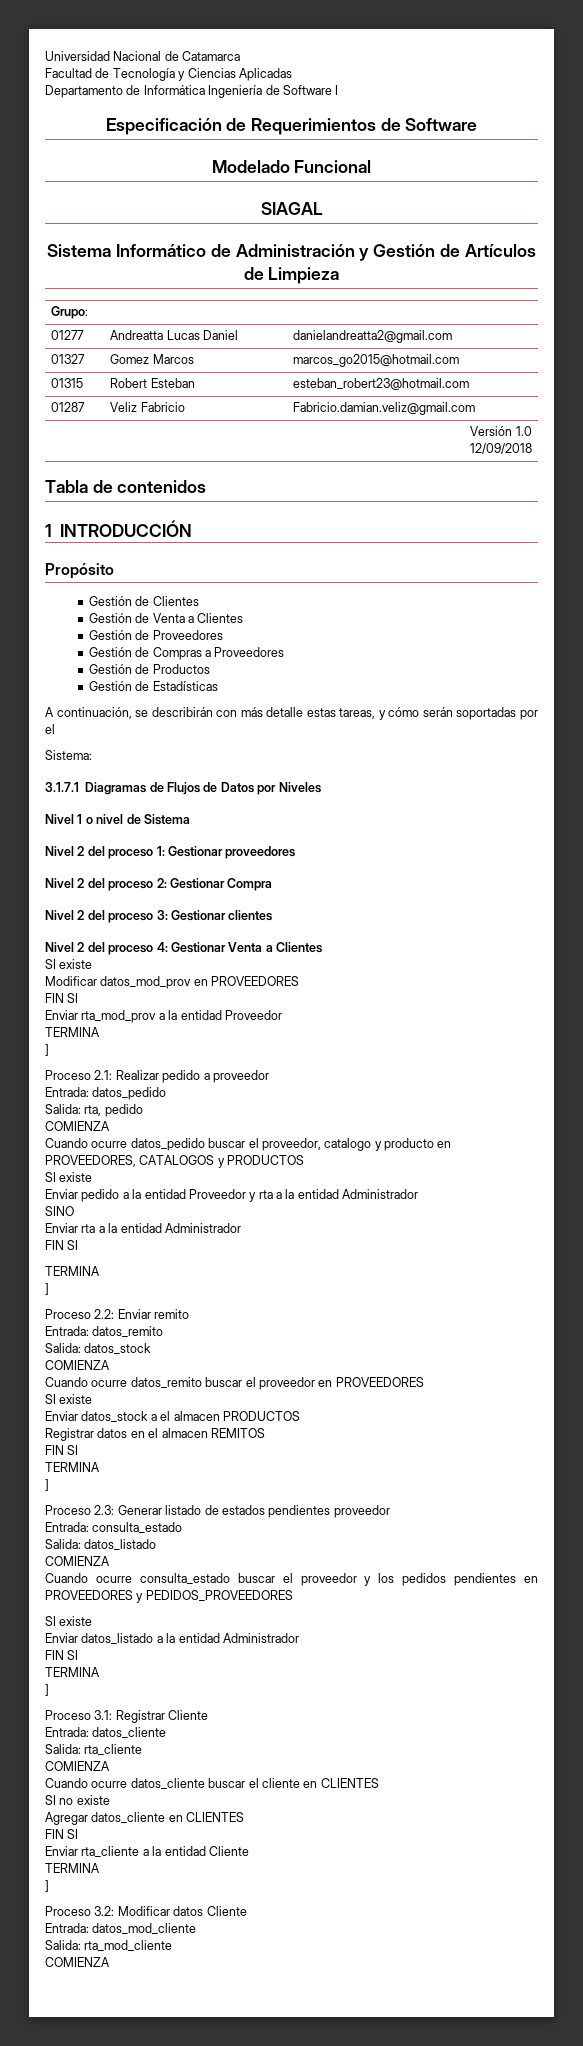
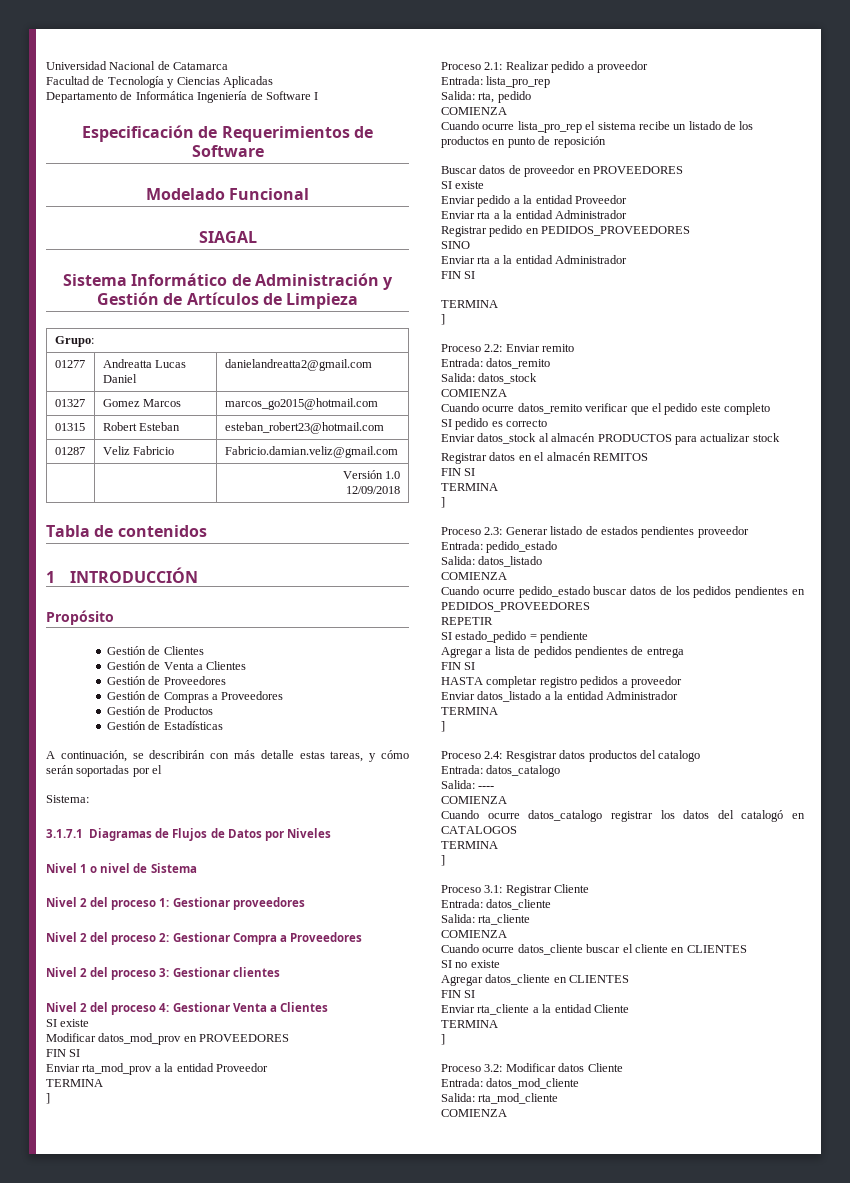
- Nivel 2 del proceso 2: Gestionar Compra
+ Nivel 2 del proceso 2: Gestionar Compra a Proveedores
- Entrada: datos_pedido
+ Entrada: lista_pro_rep
- Cuando ocurre datos_pedido buscar el proveedor, catalogo y producto en PROVEEDORES, CATALOGOS y PRODUCTOS
+ Cuando ocurre lista_pro_rep el sistema recibe un listado de los productos en punto de reposición
+ Buscar datos de proveedor en PROVEEDORES
- Enviar pedido a la entidad Proveedor y rta a la entidad Administrador
+ Enviar pedido a la entidad Proveedor
+ Enviar rta a la entidad Administrador
+ Registrar pedido en PEDIDOS_PROVEEDORES
- Cuando ocurre datos_remito buscar el proveedor en PROVEEDORES
- SI existe
- Enviar datos_stock a el almacen PRODUCTOS
+ Cuando ocurre datos_remito verificar que el pedido este completo
+ SI pedido es correcto
+ Enviar datos_stock al almacén PRODUCTOS para actualizar stock
- Registrar datos en el almacen REMITOS
+ Registrar datos en el almacén REMITOS
- Entrada: consulta_estado
+ Entrada: pedido_estado
- Cuando ocurre consulta_estado buscar el proveedor y los pedidos pendientes en PROVEEDORES y PEDIDOS_PROVEEDORES
- SI existe
+ Cuando ocurre pedido_estado buscar datos de los pedidos pendientes en PEDIDOS_PROVEEDORES
+ REPETIR
+ SI estado_pedido = pendiente
+ Agregar a lista de pedidos pendientes de entrega
+ FIN SI
+ HASTA completar registro pedidos a proveedor
  Enviar datos_listado a la entidad Administrador
- FIN SI
+ TERMINA
+ ]
+ Proceso 2.4: Resgistrar datos productos del catalogo
+ Entrada: datos_catalogo
+ Salida: ----
+ COMIENZA
+ Cuando ocurre datos_catalogo registrar los datos del catalogó en CATALOGOS

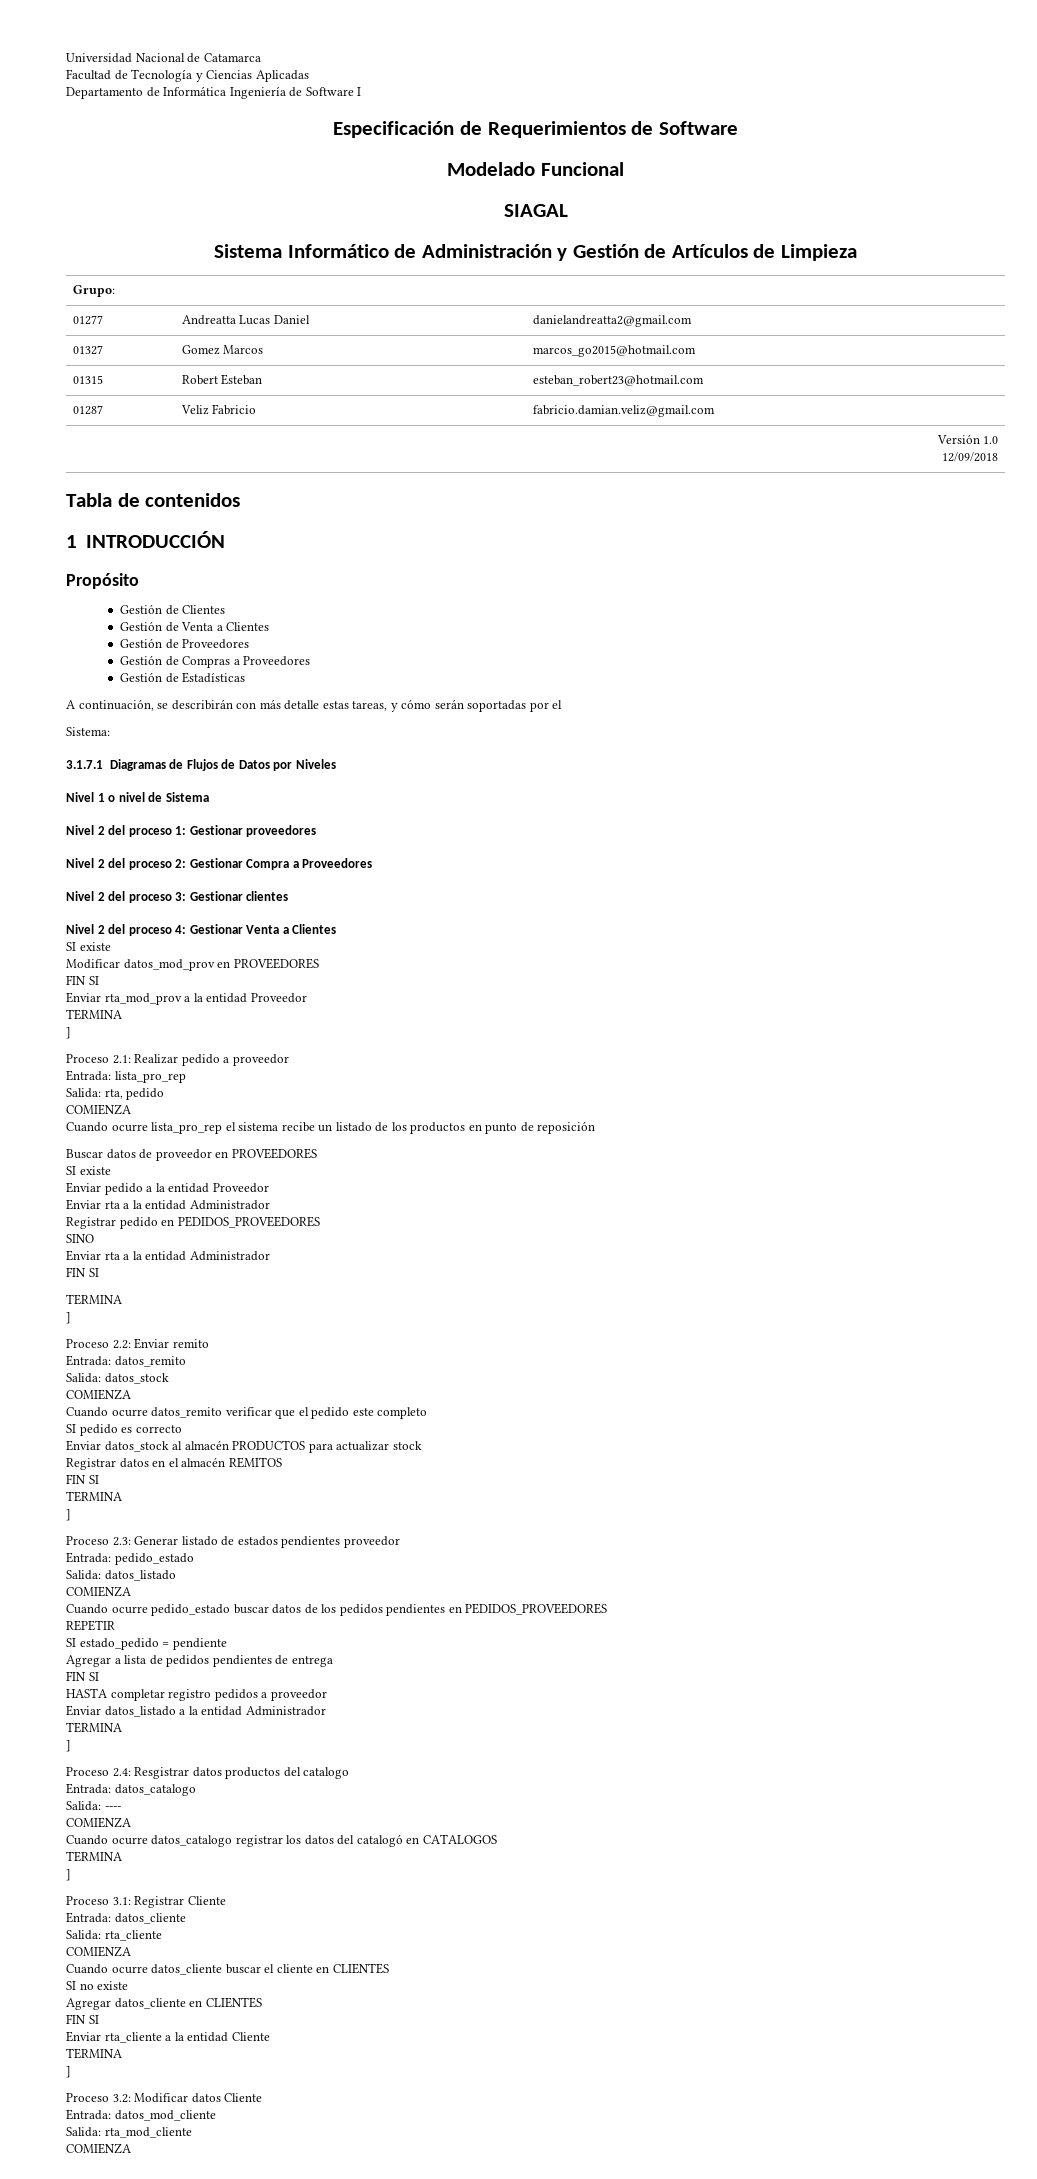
- 01287 | Veliz Fabricio | Fabricio.damian.veliz@gmail.com
+ 01287 | Veliz Fabricio | fabricio.damian.veliz@gmail.com
- Gestión de Productos

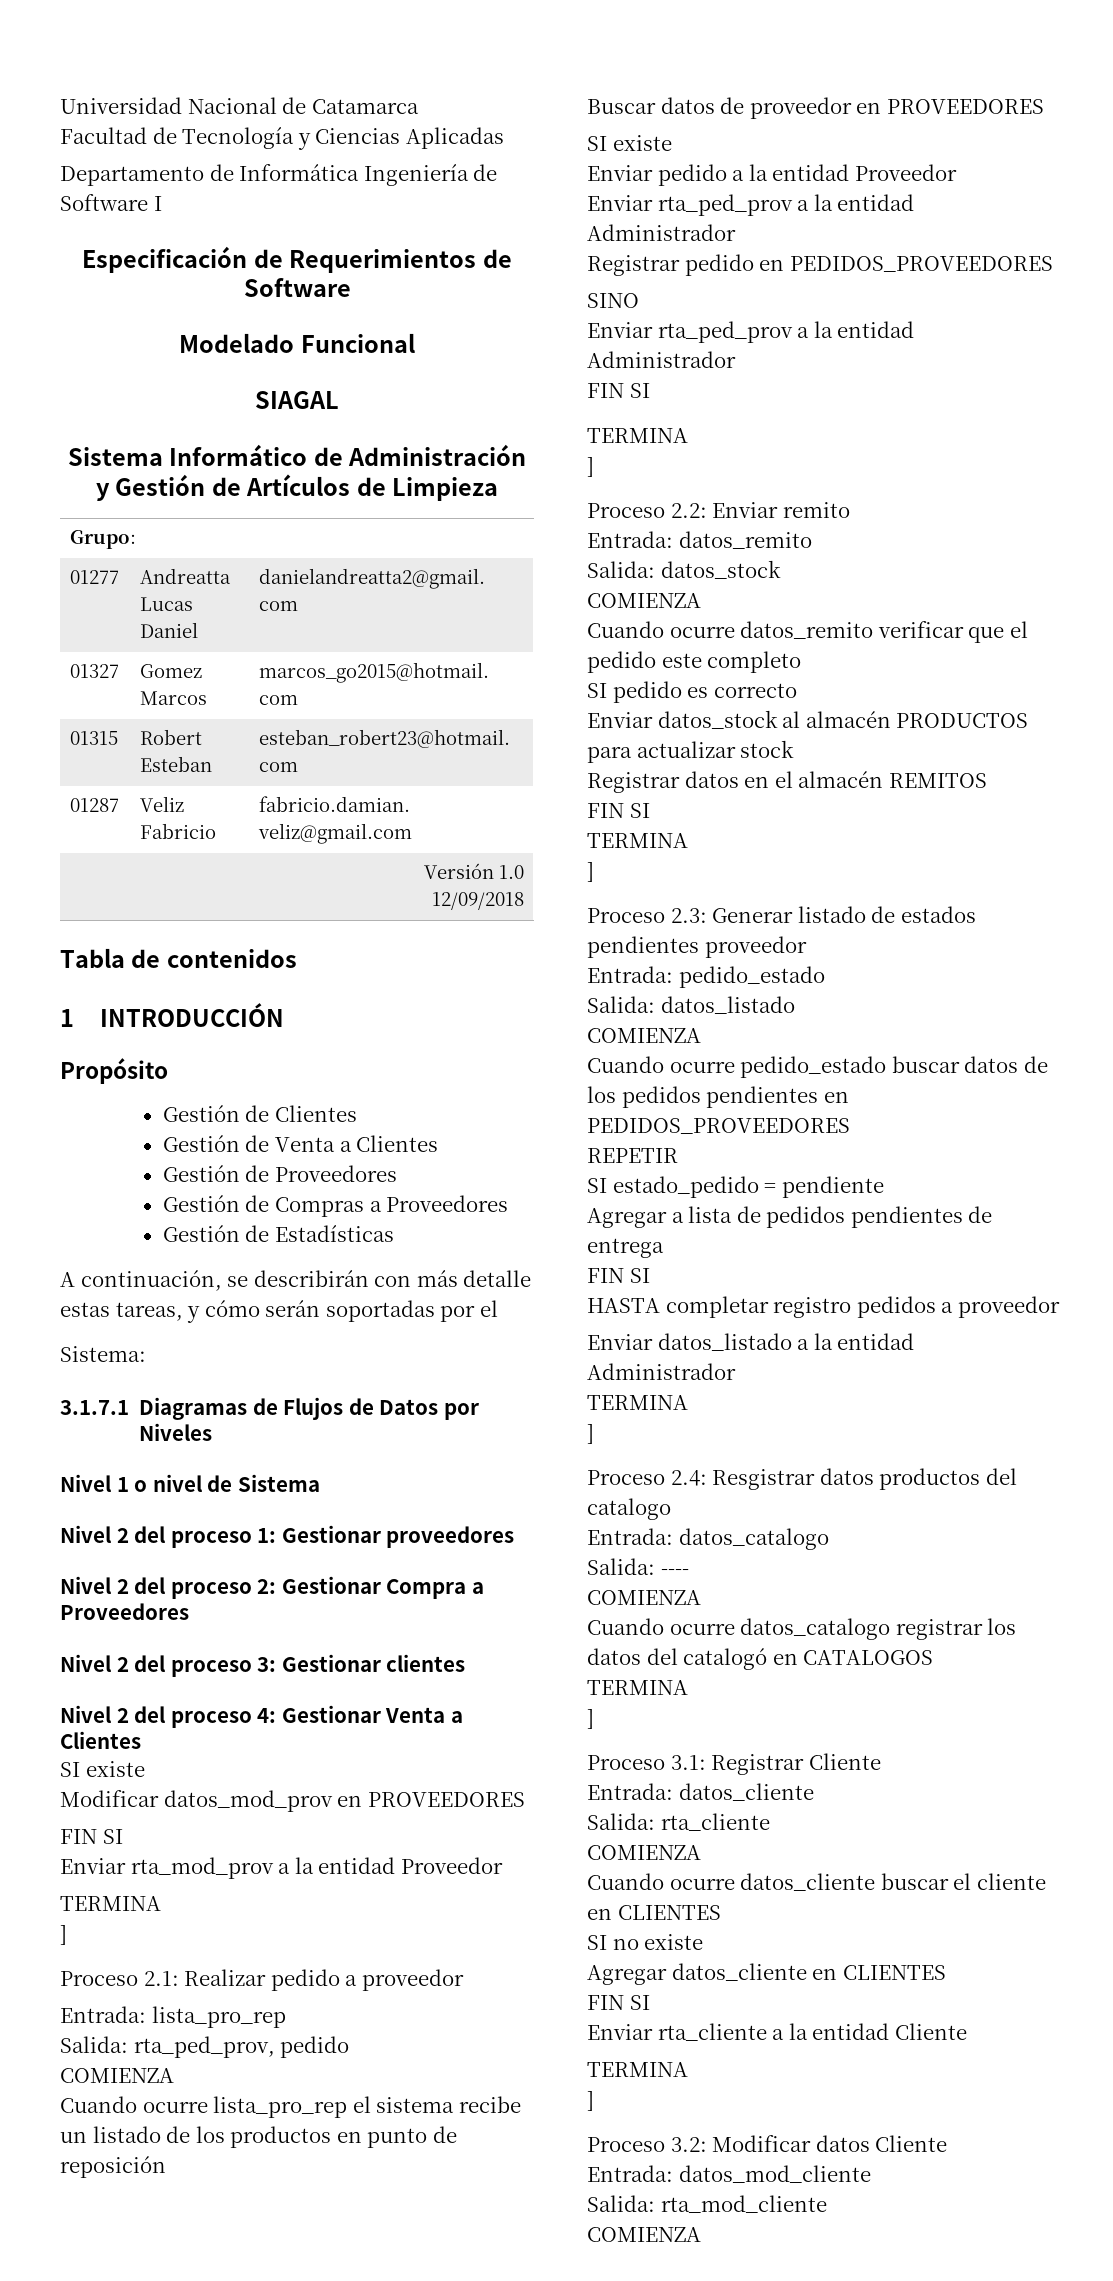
- Salida: rta, pedido
+ Salida: rta_ped_prov, pedido
  Enviar pedido a la entidad Proveedor
- Enviar rta a la entidad Administrador
+ Enviar rta_ped_prov a la entidad Administrador
  SINO
- Enviar rta a la entidad Administrador
+ Enviar rta_ped_prov a la entidad Administrador

